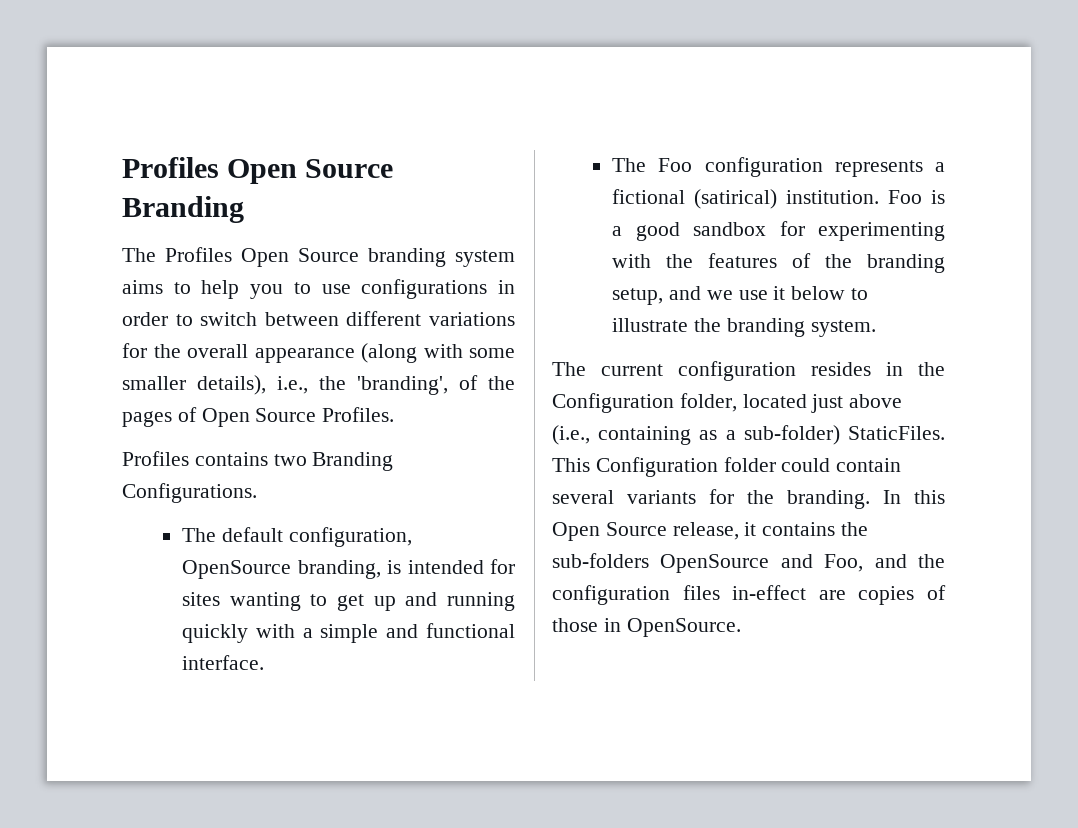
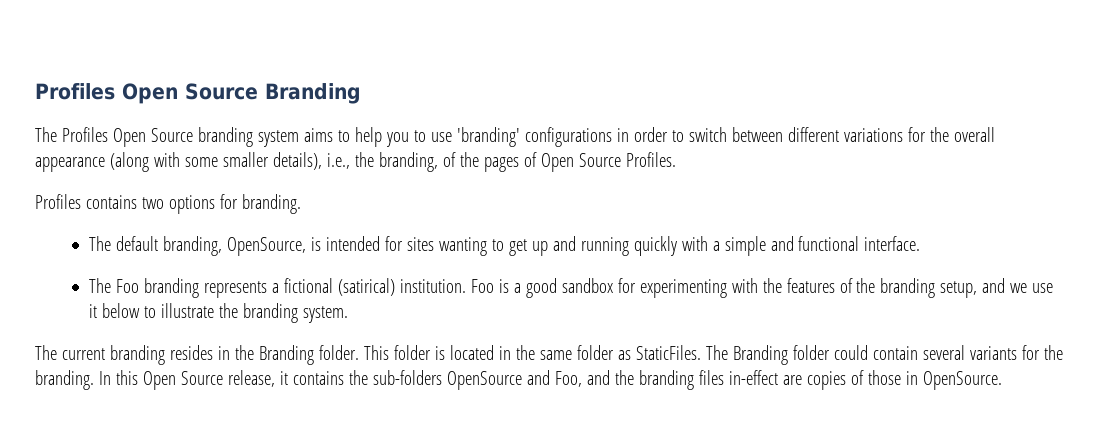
- The Profiles Open Source branding system aims to help you to use configurations in order to switch between different variations for the overall appearance (along with some smaller details), i.e., the 'branding', of the pages of Open Source Profiles.
+ The Profiles Open Source branding system aims to help you to use 'branding' configurations in order to switch between different variations for the overall appearance (along with some smaller details), i.e., the branding, of the pages of Open Source Profiles.
- Profiles contains two Branding Configurations.
+ Profiles contains two options for branding.
- The default configuration, OpenSource branding, is intended for sites wanting to get up and running quickly with a simple and functional interface.
+ The default branding, OpenSource, is intended for sites wanting to get up and running quickly with a simple and functional interface.
- The Foo configuration represents a fictional (satirical) institution.
+ The Foo branding represents a fictional (satirical) institution.
- The current configuration resides in the Configuration folder, located just above (i.e., containing as a sub-folder) StaticFiles. This Configuration folder could contain several variants for the branding.
+ The current branding resides in the Branding folder. This folder is located in the same folder as StaticFiles. The Branding folder could contain several variants for the branding.
- In this Open Source release, it contains the sub-folders OpenSource and Foo, and the configuration files in-effect are copies of those in OpenSource.
+ In this Open Source release, it contains the sub-folders OpenSource and Foo, and the branding files in-effect are copies of those in OpenSource.

